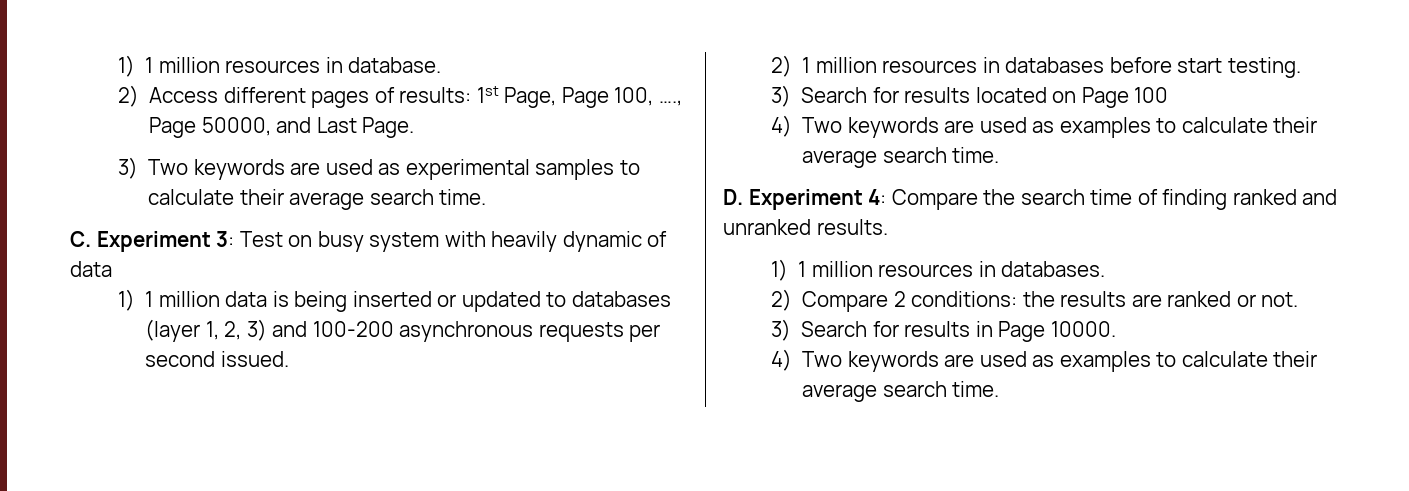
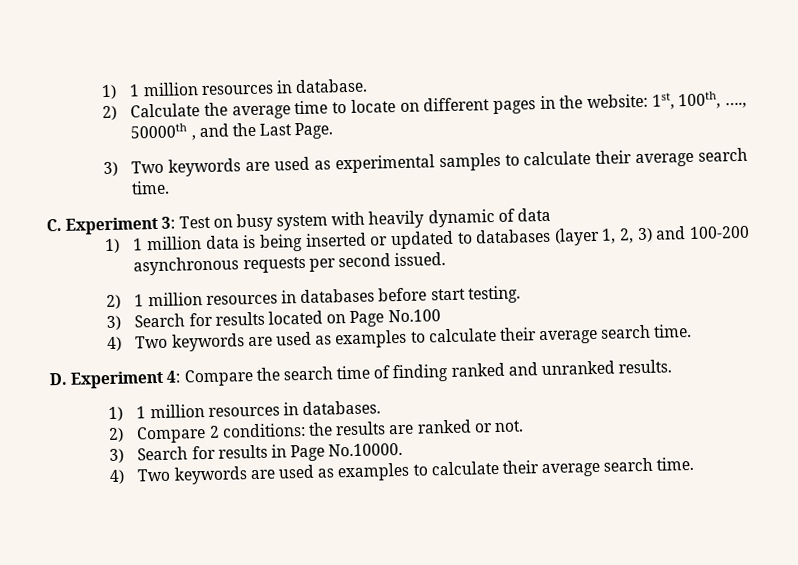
- 2) Access different pages of results: 1st Page, Page 100, …., Page 50000, and Last Page.
+ 2) Calculate the average time to locate on different pages in the website: 1st, 100th, …., 50000th , and the Last Page.
- 3) Search for results located on Page 100
+ 3) Search for results located on Page No.100
- 3) Search for results in Page 10000.
+ 3) Search for results in Page No.10000.

